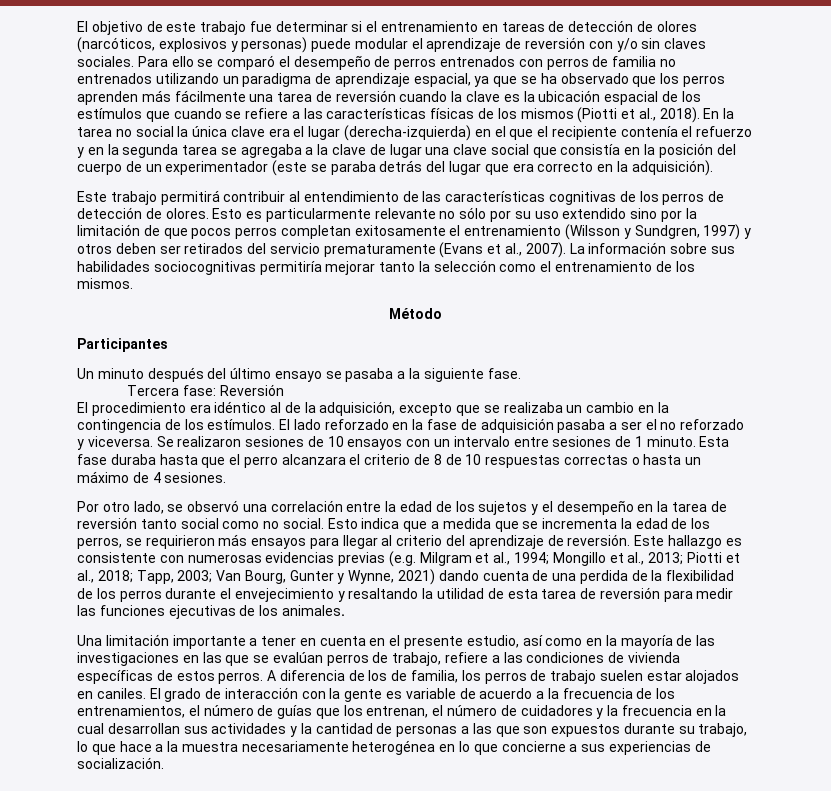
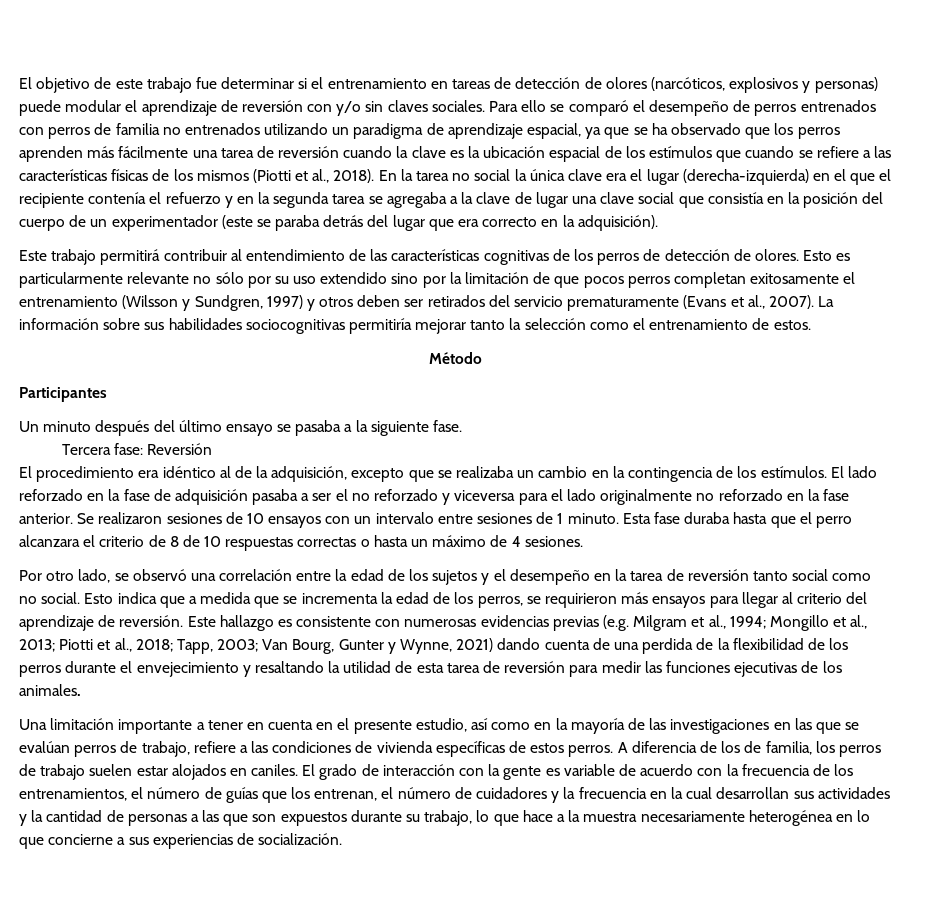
- La información sobre sus habilidades sociocognitivas permitiría mejorar tanto la selección como el entrenamiento de los mismos.
+ La información sobre sus habilidades sociocognitivas permitiría mejorar tanto la selección como el entrenamiento de estos.
- El lado reforzado en la fase de adquisición pasaba a ser el no reforzado y viceversa.
+ El lado reforzado en la fase de adquisición pasaba a ser el no reforzado y viceversa para el lado originalmente no reforzado en la fase anterior.
- El grado de interacción con la gente es variable de acuerdo a la frecuencia de los entrenamientos, el número de guías que los entrenan, el número de cuidadores y la frecuencia en la cual desarrollan sus actividades y la cantidad de personas a las que son expuestos durante su trabajo, lo que hace a la muestra necesariamente heterogénea en lo que concierne a sus experiencias de socialización.
+ El grado de interacción con la gente es variable de acuerdo con la frecuencia de los entrenamientos, el número de guías que los entrenan, el número de cuidadores y la frecuencia en la cual desarrollan sus actividades y la cantidad de personas a las que son expuestos durante su trabajo, lo que hace a la muestra necesariamente heterogénea en lo que concierne a sus experiencias de socialización.

